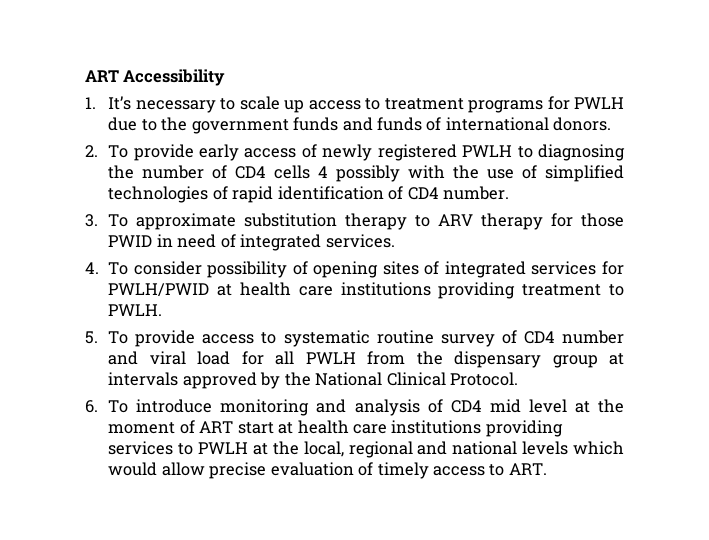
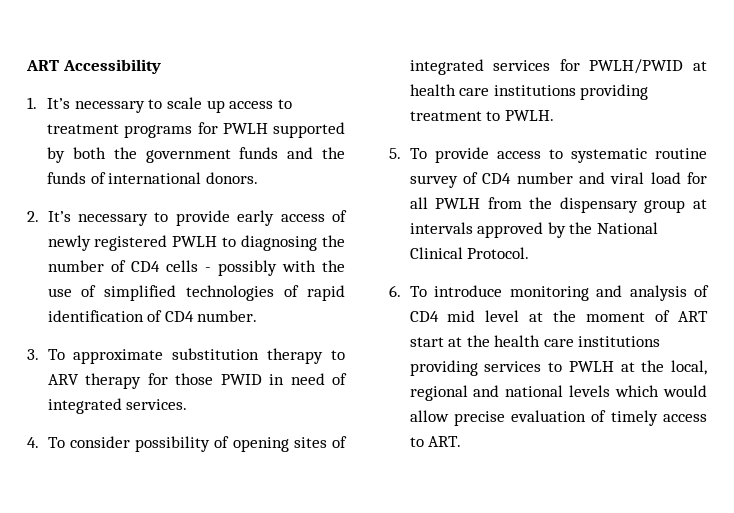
- 1. It’s necessary to scale up access to treatment programs for PWLH due to the government funds and funds of international donors.
+ 1. It’s necessary to scale up access to treatment programs for PWLH supported by both the government funds and the funds of international donors.
- 2. To provide early access of newly registered PWLH to diagnosing the number of CD4 cells 4 possibly with the use of simplified technologies of rapid identification of CD4 number.
+ 2. It’s necessary to provide early access of newly registered PWLH to diagnosing the number of CD4 cells - possibly with the use of simplified technologies of rapid identification of CD4 number.
- 6. To introduce monitoring and analysis of CD4 mid level at the moment of ART start at health care institutions providing services to PWLH at the local, regional and national levels which would allow precise evaluation of timely access to ART.
+ 6. To introduce monitoring and analysis of CD4 mid level at the moment of ART start at the health care institutions providing services to PWLH at the local, regional and national levels which would allow precise evaluation of timely access to ART.

